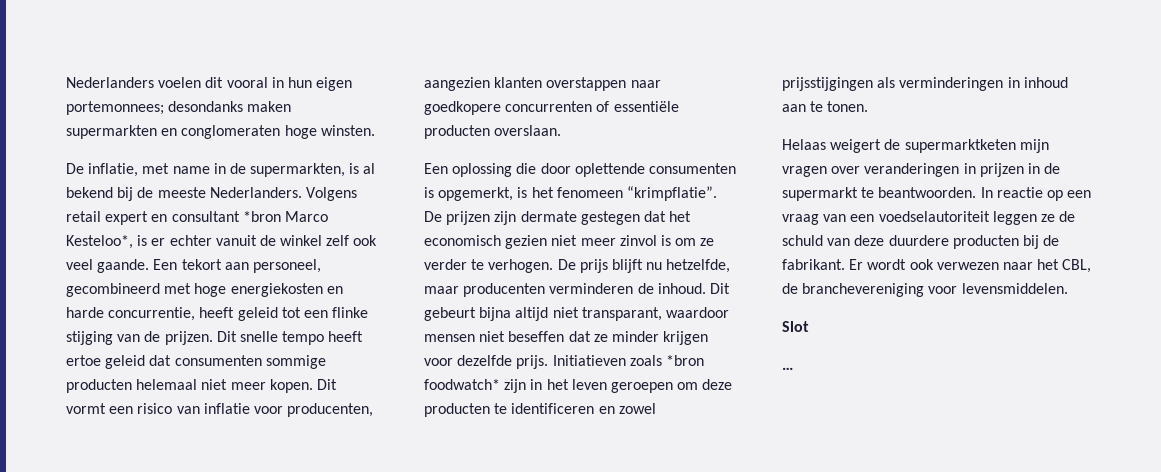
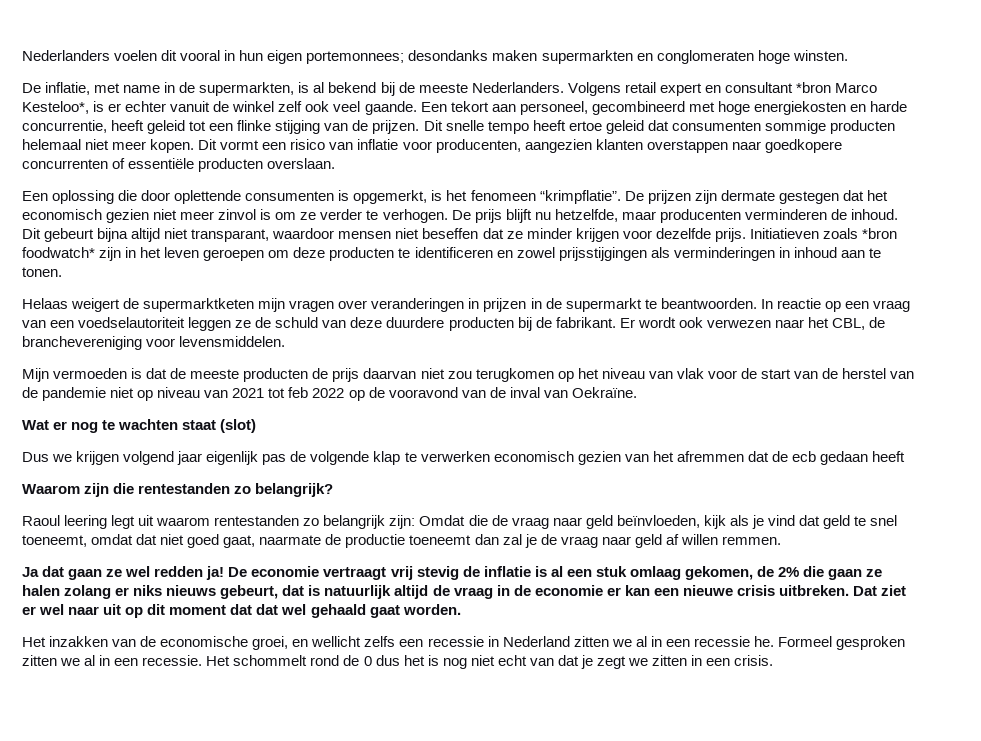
- Slot
- …
+ Mijn vermoeden is dat de meeste producten de prijs daarvan niet zou terugkomen op het niveau van vlak voor de start van de herstel van de pandemie niet op niveau van 2021 tot feb 2022 op de vooravond van de inval van Oekraïne.
+ Wat er nog te wachten staat (slot)
+ Dus we krijgen volgend jaar eigenlijk pas de volgende klap te verwerken economisch gezien van het afremmen dat de ecb gedaan heeft
+ Waarom zijn die rentestanden zo belangrijk?
+ Raoul leering legt uit waarom rentestanden zo belangrijk zijn: Omdat die de vraag naar geld beïnvloeden, kijk als je vind dat geld te snel toeneemt, omdat dat niet goed gaat, naarmate de productie toeneemt dan zal je de vraag naar geld af willen remmen.
+ Ja dat gaan ze wel redden ja! De economie vertraagt vrij stevig de inflatie is al een stuk omlaag gekomen, de 2% die gaan ze halen zolang er niks nieuws gebeurt, dat is natuurlijk altijd de vraag in de economie er kan een nieuwe crisis uitbreken. Dat ziet er wel naar uit op dit moment dat dat wel gehaald gaat worden.
+ Het inzakken van de economische groei, en wellicht zelfs een recessie in Nederland zitten we al in een recessie he. Formeel gesproken zitten we al in een recessie. Het schommelt rond de 0 dus het is nog niet echt van dat je zegt we zitten in een crisis.

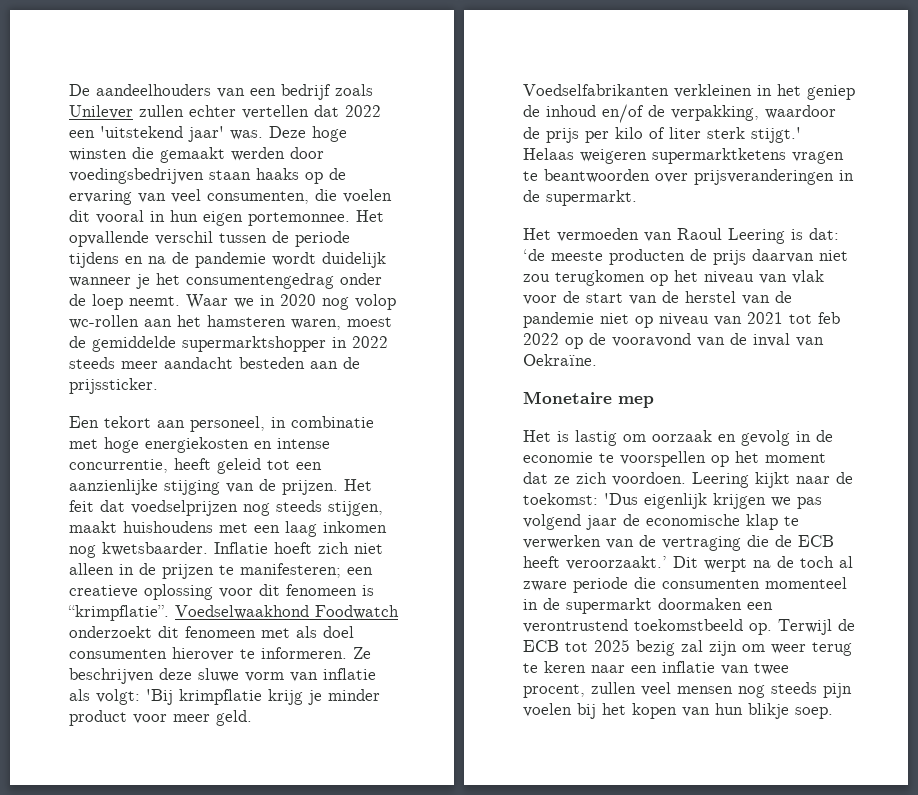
- Nederlanders voelen dit vooral in hun eigen portemonnees; desondanks maken supermarkten en conglomeraten hoge winsten.
- De inflatie, met name in de supermarkten, is al bekend bij de meeste Nederlanders. Volgens retail expert en consultant *bron Marco Kesteloo*, is er echter vanuit de winkel zelf ook veel gaande. Een tekort aan personeel, gecombineerd met hoge energiekosten en harde concurrentie, heeft geleid tot een flinke stijging van de prijzen.
+ De aandeelhouders van een bedrijf zoals Unilever zullen echter vertellen dat 2022 een 'uitstekend jaar' was. Deze hoge winsten die gemaakt werden door voedingsbedrijven staan haaks op de ervaring van veel consumenten, die voelen dit vooral in hun eigen portemonnee. Het opvallende verschil tussen de periode tijdens en na de pandemie wordt duidelijk wanneer je het consumentengedrag onder de loep neemt. Waar we in 2020 nog volop wc-rollen aan het hamsteren waren, moest de gemiddelde supermarktshopper in 2022 steeds meer aandacht besteden aan de prijssticker.
+ Een tekort aan personeel, in combinatie met hoge energiekosten en intense concurrentie, heeft geleid tot een aanzienlijke stijging van de prijzen.
- Dit snelle tempo heeft ertoe geleid dat consumenten sommige producten helemaal niet meer kopen. Dit vormt een risico van inflatie voor producenten, aangezien klanten overstappen naar goedkopere concurrenten of essentiële producten overslaan.
- Een oplossing die door oplettende consumenten is opgemerkt, is het fenomeen “krimpflatie”. De prijzen zijn dermate gestegen dat het economisch gezien niet meer zinvol is om ze verder te verhogen. De prijs blijft nu hetzelfde, maar producenten verminderen de inhoud. Dit gebeurt bijna altijd niet transparant, waardoor mensen niet beseffen dat ze minder krijgen voor dezelfde prijs. Initiatieven zoals *bron foodwatch* zijn in het leven geroepen om deze producten te identificeren en zowel prijsstijgingen als verminderingen in inhoud aan te tonen.
- Helaas weigert de supermarktketen mijn vragen over veranderingen in prijzen in de supermarkt te beantwoorden. In reactie op een vraag van een voedselautoriteit leggen ze de schuld van deze duurdere producten bij de fabrikant. Er wordt ook verwezen naar het CBL, de branchevereniging voor levensmiddelen.
- Mijn vermoeden is dat de meeste producten de prijs daarvan niet zou terugkomen op het niveau van vlak voor de start van de herstel van de pandemie niet op niveau van 2021 tot feb 2022 op de vooravond van de inval van Oekraïne.
+ Het feit dat voedselprijzen nog steeds stijgen, maakt huishoudens met een laag inkomen nog kwetsbaarder. Inflatie hoeft zich niet alleen in de prijzen te manifesteren; een creatieve oplossing voor dit fenomeen is “krimpflatie”. Voedselwaakhond Foodwatch onderzoekt dit fenomeen met als doel consumenten hierover te informeren. Ze beschrijven deze sluwe vorm van inflatie als volgt: 'Bij krimpflatie krijg je minder product voor meer geld. Voedselfabrikanten verkleinen in het geniep de inhoud en/of de verpakking, waardoor de prijs per kilo of liter sterk stijgt.' Helaas weigeren supermarktketens vragen te beantwoorden over prijsveranderingen in de supermarkt.
+ Het vermoeden van Raoul Leering is dat: ‘de meeste producten de prijs daarvan niet zou terugkomen op het niveau van vlak voor de start van de herstel van de pandemie niet op niveau van 2021 tot feb 2022 op de vooravond van de inval van Oekraïne.
- Wat er nog te wachten staat (slot)
- Dus we krijgen volgend jaar eigenlijk pas de volgende klap te verwerken economisch gezien van het afremmen dat de ecb gedaan heeft
- Waarom zijn die rentestanden zo belangrijk?
- Raoul leering legt uit waarom rentestanden zo belangrijk zijn: Omdat die de vraag naar geld beïnvloeden, kijk als je vind dat geld te snel toeneemt, omdat dat niet goed gaat, naarmate de productie toeneemt dan zal je de vraag naar geld af willen remmen.
- Ja dat gaan ze wel redden ja! De economie vertraagt vrij stevig de inflatie is al een stuk omlaag gekomen, de 2% die gaan ze halen zolang er niks nieuws gebeurt, dat is natuurlijk altijd de vraag in de economie er kan een nieuwe crisis uitbreken. Dat ziet er wel naar uit op dit moment dat dat wel gehaald gaat worden.
- Het inzakken van de economische groei, en wellicht zelfs een recessie in Nederland zitten we al in een recessie he. Formeel gesproken zitten we al in een recessie. Het schommelt rond de 0 dus het is nog niet echt van dat je zegt we zitten in een crisis.
+ Monetaire mep
+ Het is lastig om oorzaak en gevolg in de economie te voorspellen op het moment dat ze zich voordoen. Leering kijkt naar de toekomst: 'Dus eigenlijk krijgen we pas volgend jaar de economische klap te verwerken van de vertraging die de ECB heeft veroorzaakt.’ Dit werpt na de toch al zware periode die consumenten momenteel in de supermarkt doormaken een verontrustend toekomstbeeld op. Terwijl de ECB tot 2025 bezig zal zijn om weer terug te keren naar een inflatie van twee procent, zullen veel mensen nog steeds pijn voelen bij het kopen van hun blikje soep.

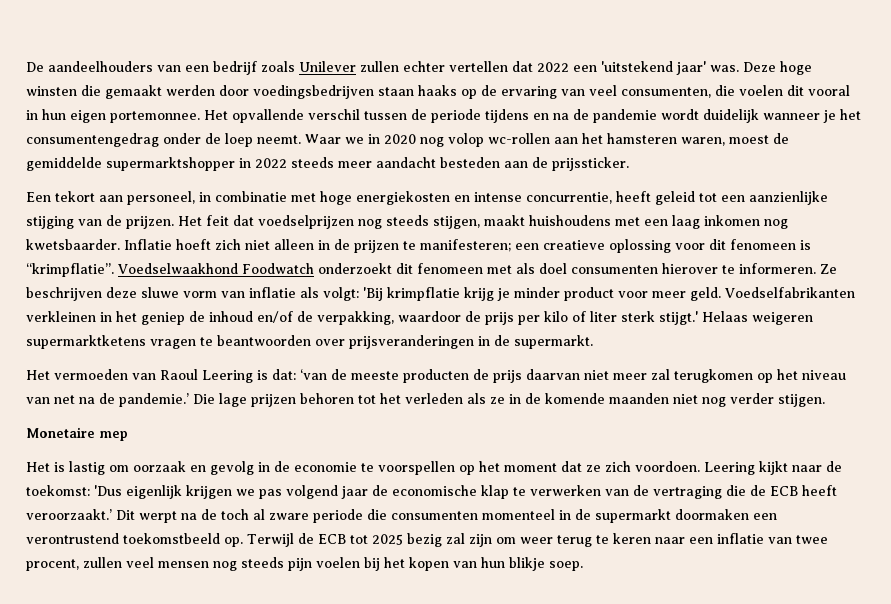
- Het vermoeden van Raoul Leering is dat: ‘de meeste producten de prijs daarvan niet zou terugkomen op het niveau van vlak voor de start van de herstel van de pandemie niet op niveau van 2021 tot feb 2022 op de vooravond van de inval van Oekraïne.
+ Het vermoeden van Raoul Leering is dat: ‘van de meeste producten de prijs daarvan niet meer zal terugkomen op het niveau van net na de pandemie.’ Die lage prijzen behoren tot het verleden als ze in de komende maanden niet nog verder stijgen.

